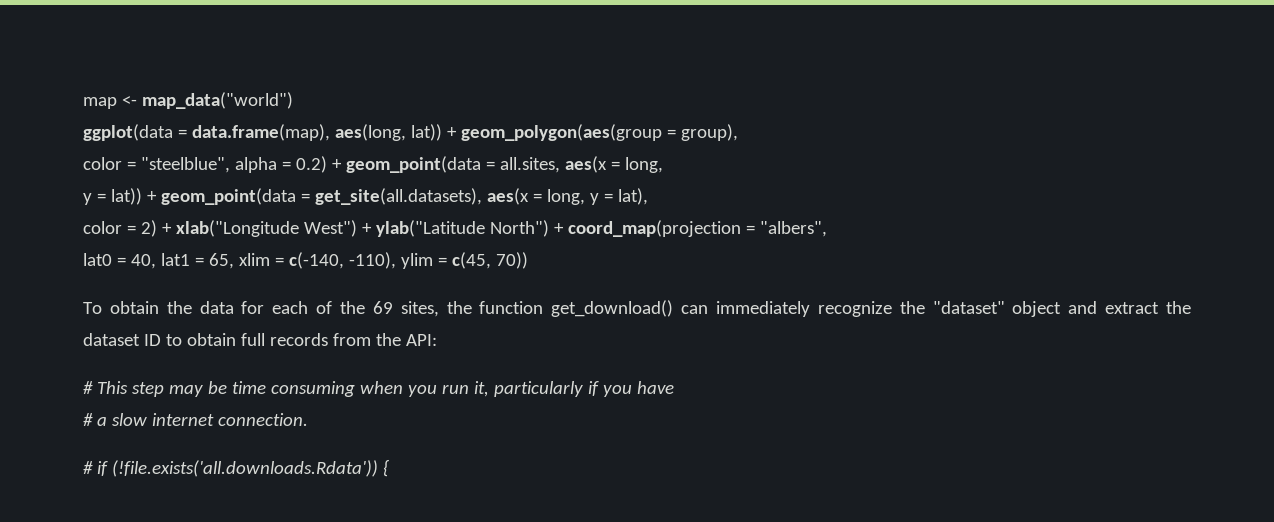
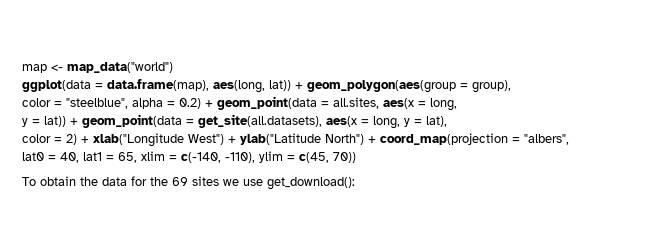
- To obtain the data for each of the 69 sites, the function get_download() can immediately recognize the "dataset" object and extract the dataset ID to obtain full records from the API:
- # This step may be time consuming when you run it, particularly if you have
- # a slow internet connection.
- # if (!file.exists('all.downloads.Rdata')) {
+ To obtain the data for the 69 sites we use get_download():

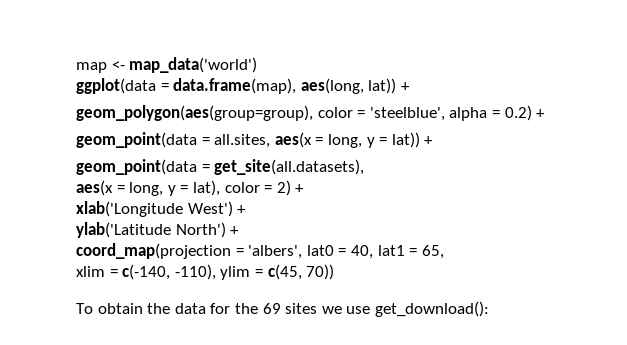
- map <- map_data("world")
+ map <- map_data('world')
- ggplot(data = data.frame(map), aes(long, lat)) + geom_polygon(aes(group = group),
- color = "steelblue", alpha = 0.2) + geom_point(data = all.sites, aes(x = long,
- y = lat)) + geom_point(data = get_site(all.datasets), aes(x = long, y = lat),
- color = 2) + xlab("Longitude West") + ylab("Latitude North") + coord_map(projection = "albers",
- lat0 = 40, lat1 = 65, xlim = c(-140, -110), ylim = c(45, 70))
+ ggplot(data = data.frame(map), aes(long, lat)) +
+ geom_polygon(aes(group=group), color = 'steelblue', alpha = 0.2) +
+ geom_point(data = all.sites, aes(x = long, y = lat)) +
+ geom_point(data = get_site(all.datasets),
+ aes(x = long, y = lat), color = 2) +
+ xlab('Longitude West') +
+ ylab('Latitude North') +
+ coord_map(projection = 'albers', lat0 = 40, lat1 = 65,
+ xlim = c(-140, -110), ylim = c(45, 70))

